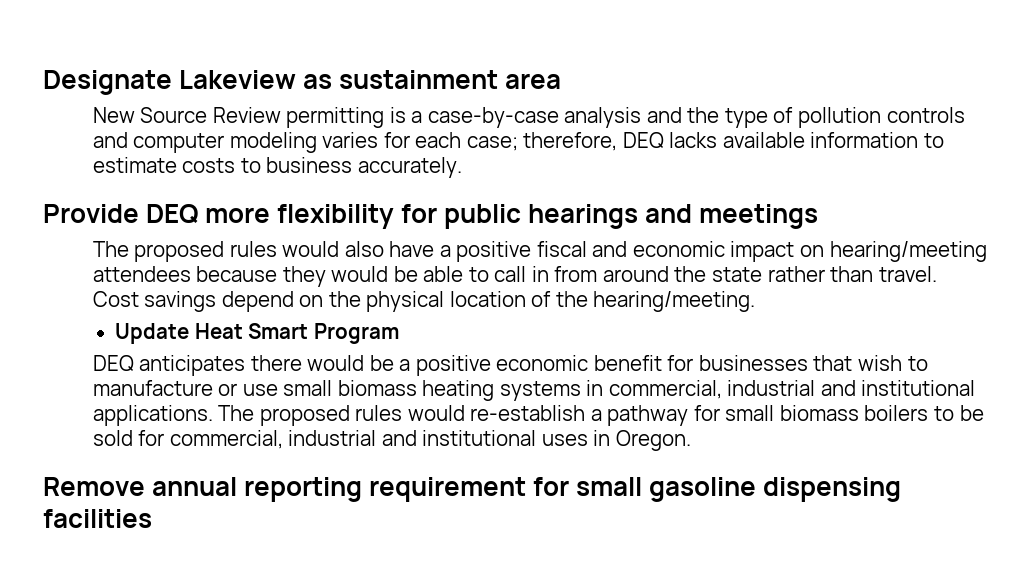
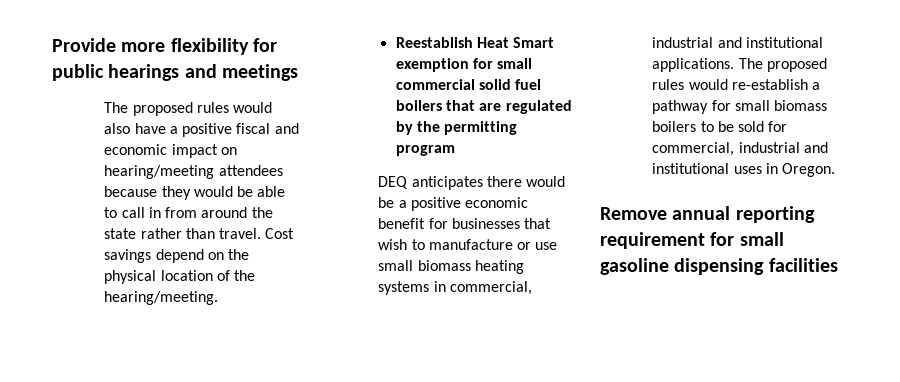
- Designate Lakeview as sustainment area
- New Source Review permitting is a case-by-case analysis and the type of pollution controls and computer modeling varies for each case; therefore, DEQ lacks available information to estimate costs to business accurately.
- Provide DEQ more flexibility for public hearings and meetings
+ Provide more flexibility for public hearings and meetings
- Update Heat Smart Program
+ Reestablish Heat Smart exemption for small commercial solid fuel boilers that are regulated by the permitting program

